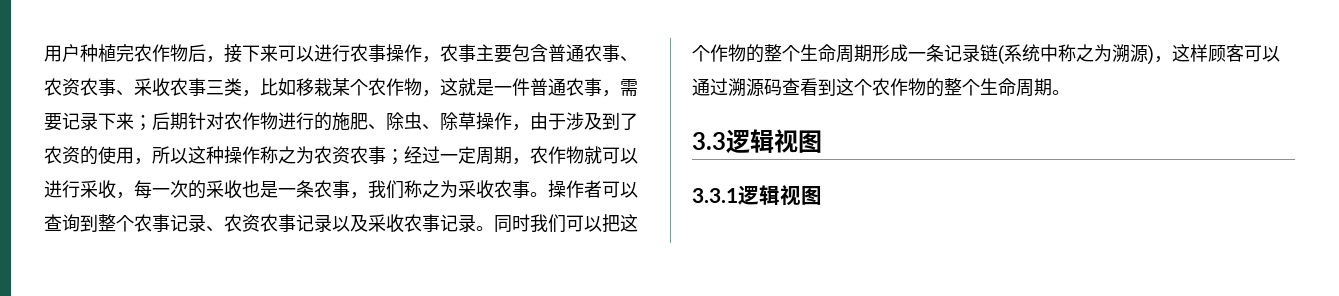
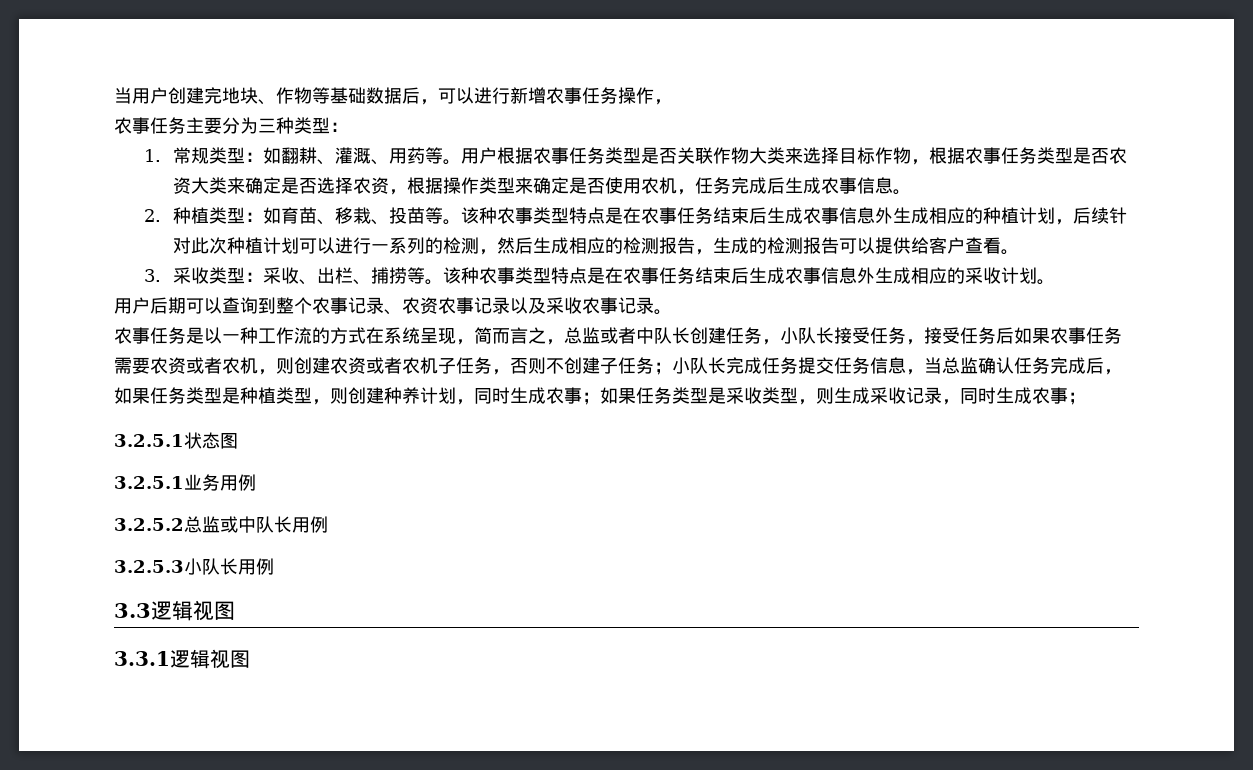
- 用户种植完农作物后，接下来可以进行农事操作，农事主要包含普通农事、农资农事、采收农事三类，比如移栽某个农作物，这就是一件普通农事，需要记录下来；后期针对农作物进行的施肥、除虫、除草操作，由于涉及到了农资的使用，所以这种操作称之为农资农事；经过一定周期，农作物就可以进行采收，每一次的采收也是一条农事，我们称之为采收农事。操作者可以查询到整个农事记录、农资农事记录以及采收农事记录。同时我们可以把这个作物的整个生命周期形成一条记录链(系统中称之为溯源)，这样顾客可以通过溯源码查看到这个农作物的整个生命周期。
+ 当用户创建完地块、作物等基础数据后，可以进行新增农事任务操作，
+ 农事任务主要分为三种类型：
+ 1.常规类型：如翻耕、灌溉、用药等。用户根据农事任务类型是否关联作物大类来选择目标作物，根据农事任务类型是否农资大类来确定是否选择农资，根据操作类型来确定是否使用农机，任务完成后生成农事信息。
+ 2.种植类型：如育苗、移栽、投苗等。该种农事类型特点是在农事任务结束后生成农事信息外生成相应的种植计划，后续针对此次种植计划可以进行一系列的检测，然后生成相应的检测报告，生成的检测报告可以提供给客户查看。
+ 3.采收类型：采收、出栏、捕捞等。该种农事类型特点是在农事任务结束后生成农事信息外生成相应的采收计划。
+ 用户后期可以查询到整个农事记录、农资农事记录以及采收农事记录。
+ 农事任务是以一种工作流的方式在系统呈现，简而言之，总监或者中队长创建任务，小队长接受任务，接受任务后如果农事任务需要农资或者农机，则创建农资或者农机子任务，否则不创建子任务；小队长完成任务提交任务信息，当总监确认任务完成后，如果任务类型是种植类型，则创建种养计划，同时生成农事；如果任务类型是采收类型，则生成采收记录，同时生成农事；
+ 3.2.5.1状态图
+ 3.2.5.1业务用例
+ 3.2.5.2总监或中队长用例
+ 3.2.5.3小队长用例

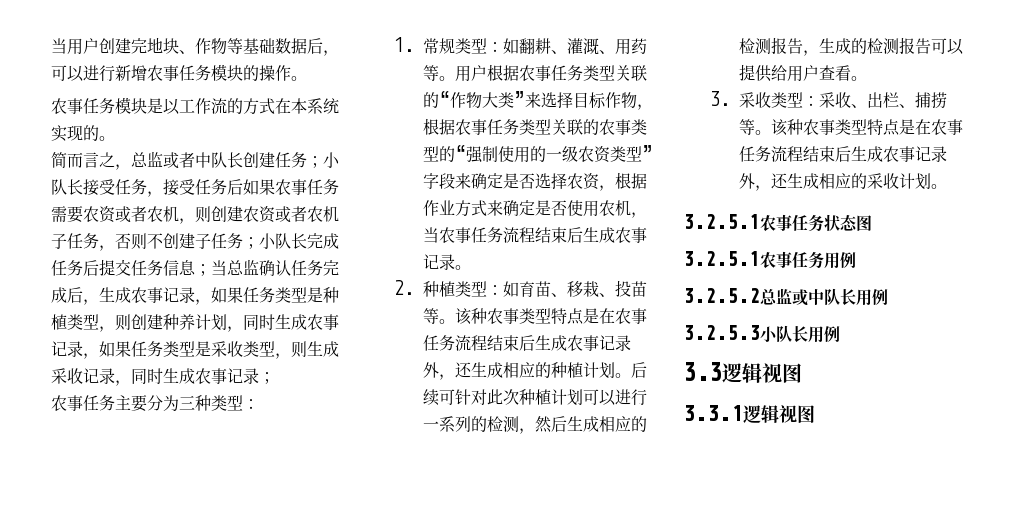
- 当用户创建完地块、作物等基础数据后，可以进行新增农事任务操作，
- 农事任务主要分为三种类型：
- 1.常规类型：如翻耕、灌溉、用药等。用户根据农事任务类型是否关联作物大类来选择目标作物，根据农事任务类型是否农资大类来确定是否选择农资，根据操作类型来确定是否使用农机，任务完成后生成农事信息。
- 2.种植类型：如育苗、移栽、投苗等。该种农事类型特点是在农事任务结束后生成农事信息外生成相应的种植计划，后续针对此次种植计划可以进行一系列的检测，然后生成相应的检测报告，生成的检测报告可以提供给客户查看。
- 3.采收类型：采收、出栏、捕捞等。该种农事类型特点是在农事任务结束后生成农事信息外生成相应的采收计划。
- 用户后期可以查询到整个农事记录、农资农事记录以及采收农事记录。
+ 当用户创建完地块、作物等基础数据后，可以进行新增农事任务模块的操作。
- 农事任务是以一种工作流的方式在系统呈现，简而言之，总监或者中队长创建任务，小队长接受任务，接受任务后如果农事任务需要农资或者农机，则创建农资或者农机子任务，否则不创建子任务；
+ 农事任务模块是以工作流的方式在本系统实现的。
+ 简而言之，总监或者中队长创建任务；小队长接受任务，接受任务后如果农事任务需要农资或者农机，则创建农资或者农机子任务，否则不创建子任务；
- 小队长完成任务提交任务信息，当总监确认任务完成后，如果任务类型是种植类型，则创建种养计划，同时生成农事；如果任务类型是采收类型，则生成采收记录，同时生成农事；
- 3.2.5.1状态图
+ 小队长完成任务后提交任务信息；当总监确认任务完成后，生成农事记录，如果任务类型是种植类型，则创建种养计划，同时生成农事记录，如果任务类型是采收类型，则生成采收记录，同时生成农事记录；
+ 农事任务主要分为三种类型：
+ 1.常规类型：如翻耕、灌溉、用药等。用户根据农事任务类型关联的“作物大类”来选择目标作物，根据农事任务类型关联的农事类型的“强制使用的一级农资类型”字段来确定是否选择农资，根据作业方式来确定是否使用农机，当农事任务流程结束后生成农事记录。
+ 2.种植类型：如育苗、移栽、投苗等。该种农事类型特点是在农事任务流程结束后生成农事记录外，还生成相应的种植计划。后续可针对此次种植计划可以进行一系列的检测，然后生成相应的检测报告，生成的检测报告可以提供给用户查看。
+ 3.采收类型：采收、出栏、捕捞等。该种农事类型特点是在农事任务流程结束后生成农事记录外，还生成相应的采收计划。
+ 3.2.5.1农事任务状态图
- 3.2.5.1业务用例
+ 3.2.5.1农事任务用例

